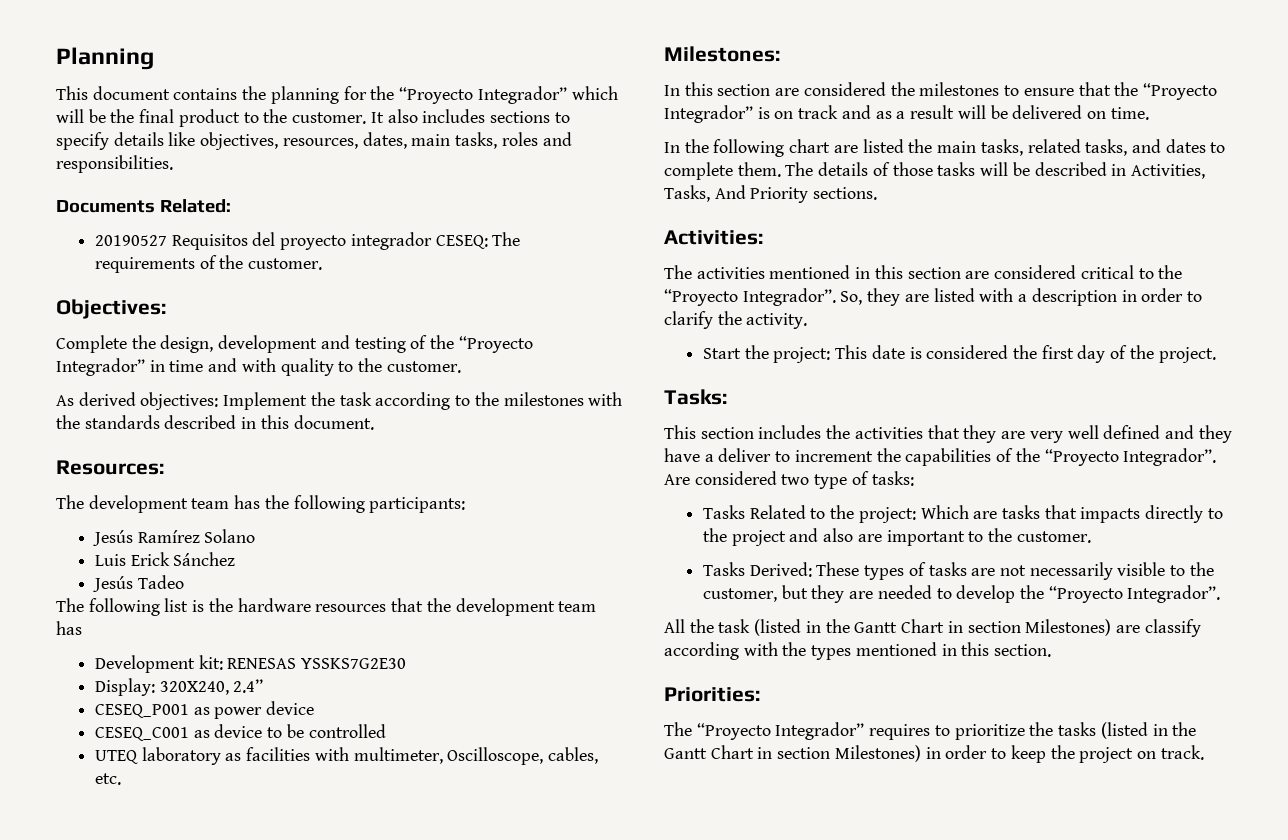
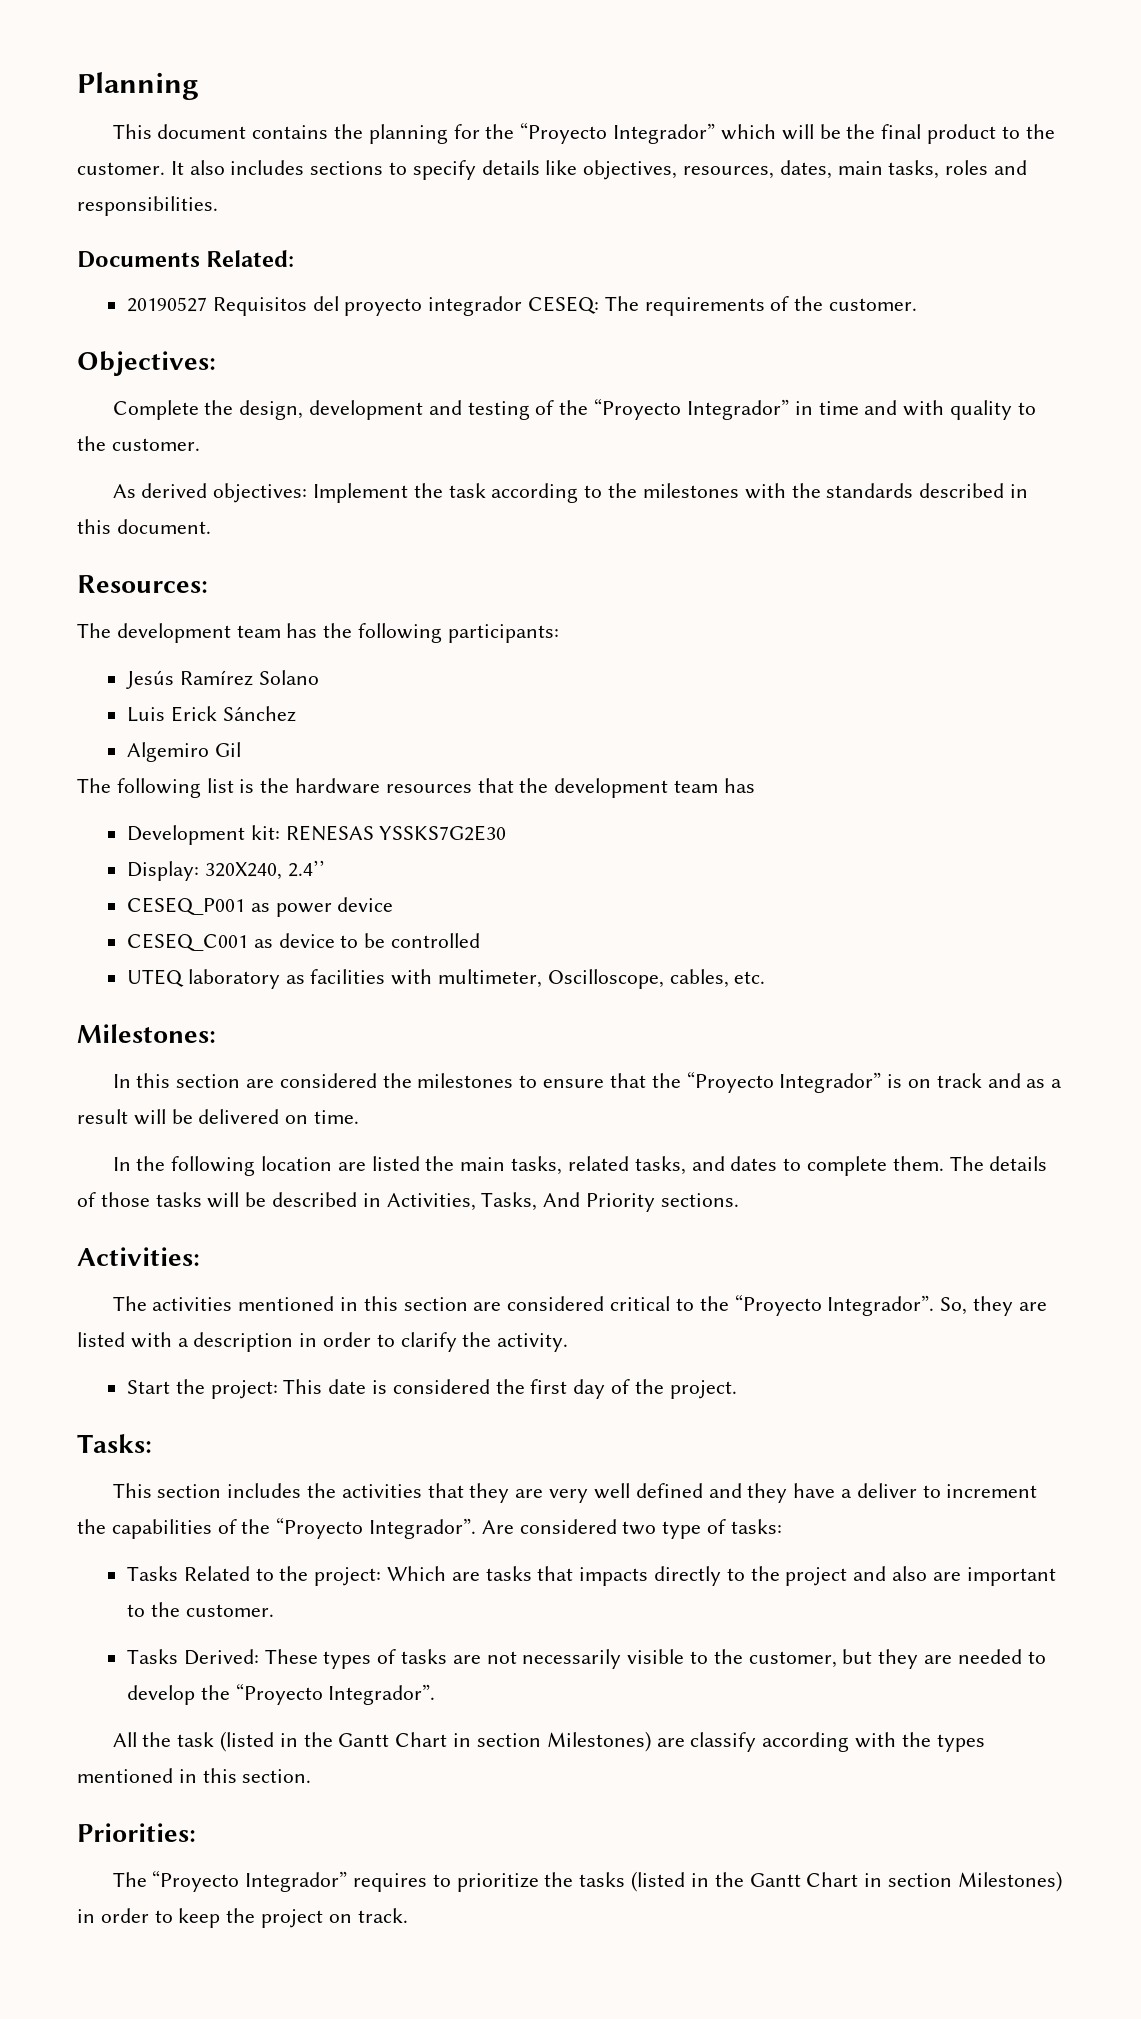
- Jesús Tadeo
+ Algemiro Gil
- In the following chart are listed the main tasks, related tasks, and dates to complete them.
+ In the following location are listed the main tasks, related tasks, and dates to complete them.

